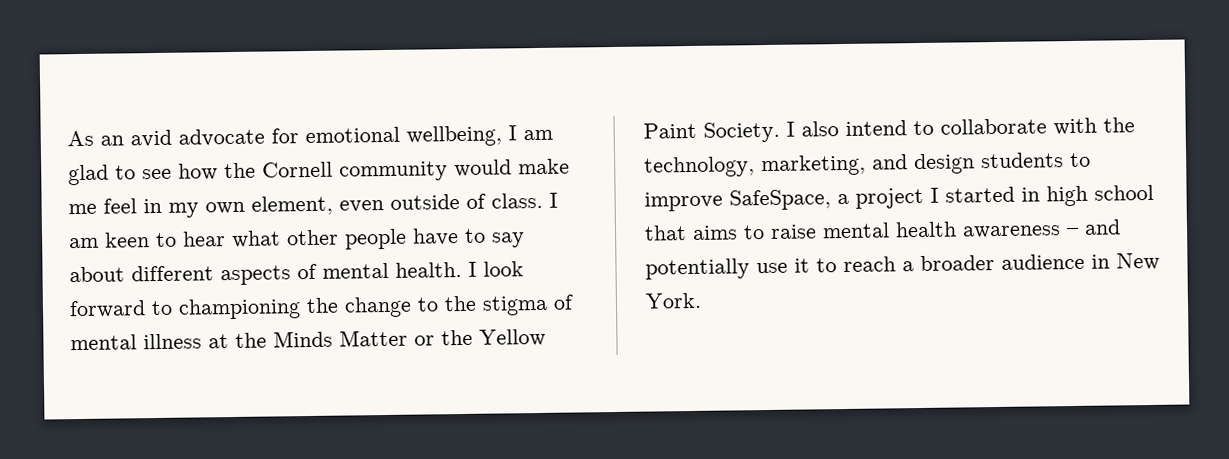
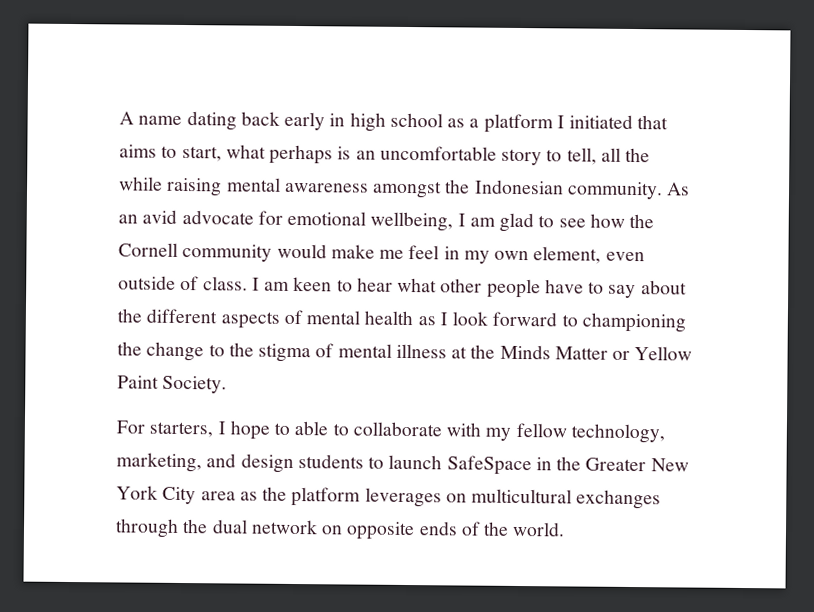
+ A name dating back early in high school as a platform I initiated that aims to start, what perhaps is an uncomfortable story to tell, all the while raising mental awareness amongst the Indonesian community.
- I am keen to hear what other people have to say about different aspects of mental health. I look forward to championing the change to the stigma of mental illness at the Minds Matter or the Yellow Paint Society. I also intend to collaborate with the technology, marketing, and design students to improve SafeSpace, a project I started in high school that aims to raise mental health awareness – and potentially use it to reach a broader audience in New York.
+ I am keen to hear what other people have to say about the different aspects of mental health as I look forward to championing the change to the stigma of mental illness at the Minds Matter or Yellow Paint Society.
+ For starters, I hope to able to collaborate with my fellow technology, marketing, and design students to launch SafeSpace in the Greater New York City area as the platform leverages on multicultural exchanges through the dual network on opposite ends of the world.

